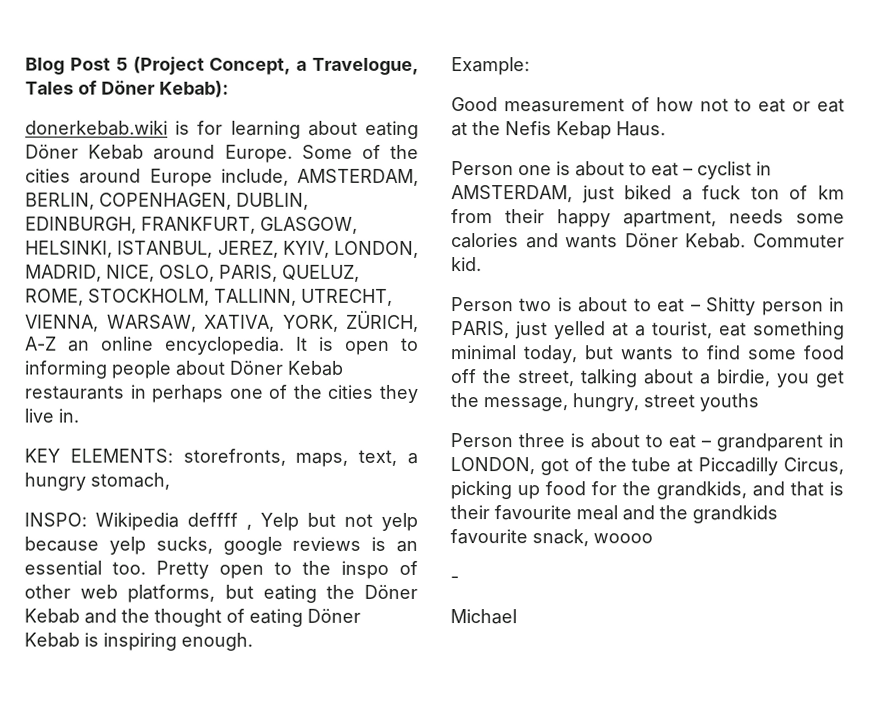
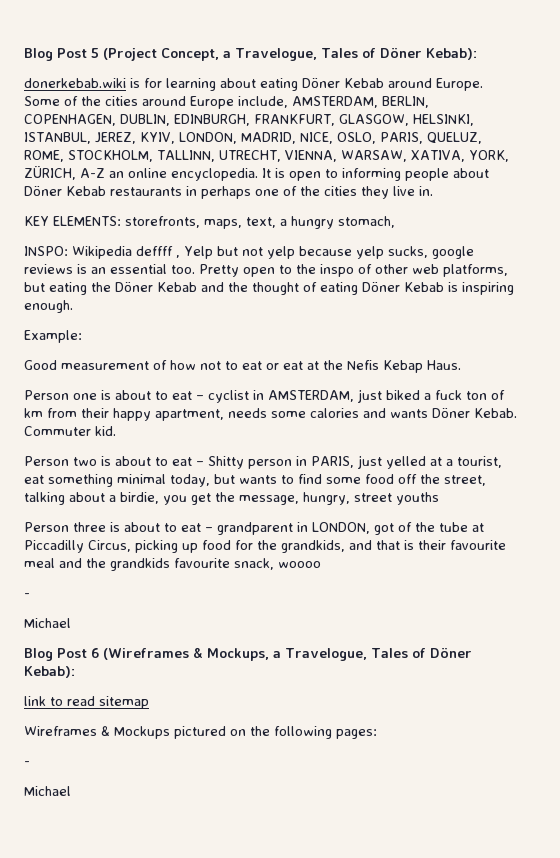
+ Blog Post 6 (Wireframes & Mockups, a Travelogue, Tales of Döner Kebab):
+ link to read sitemap
+ Wireframes & Mockups pictured on the following pages:
+ -
+ Michael

